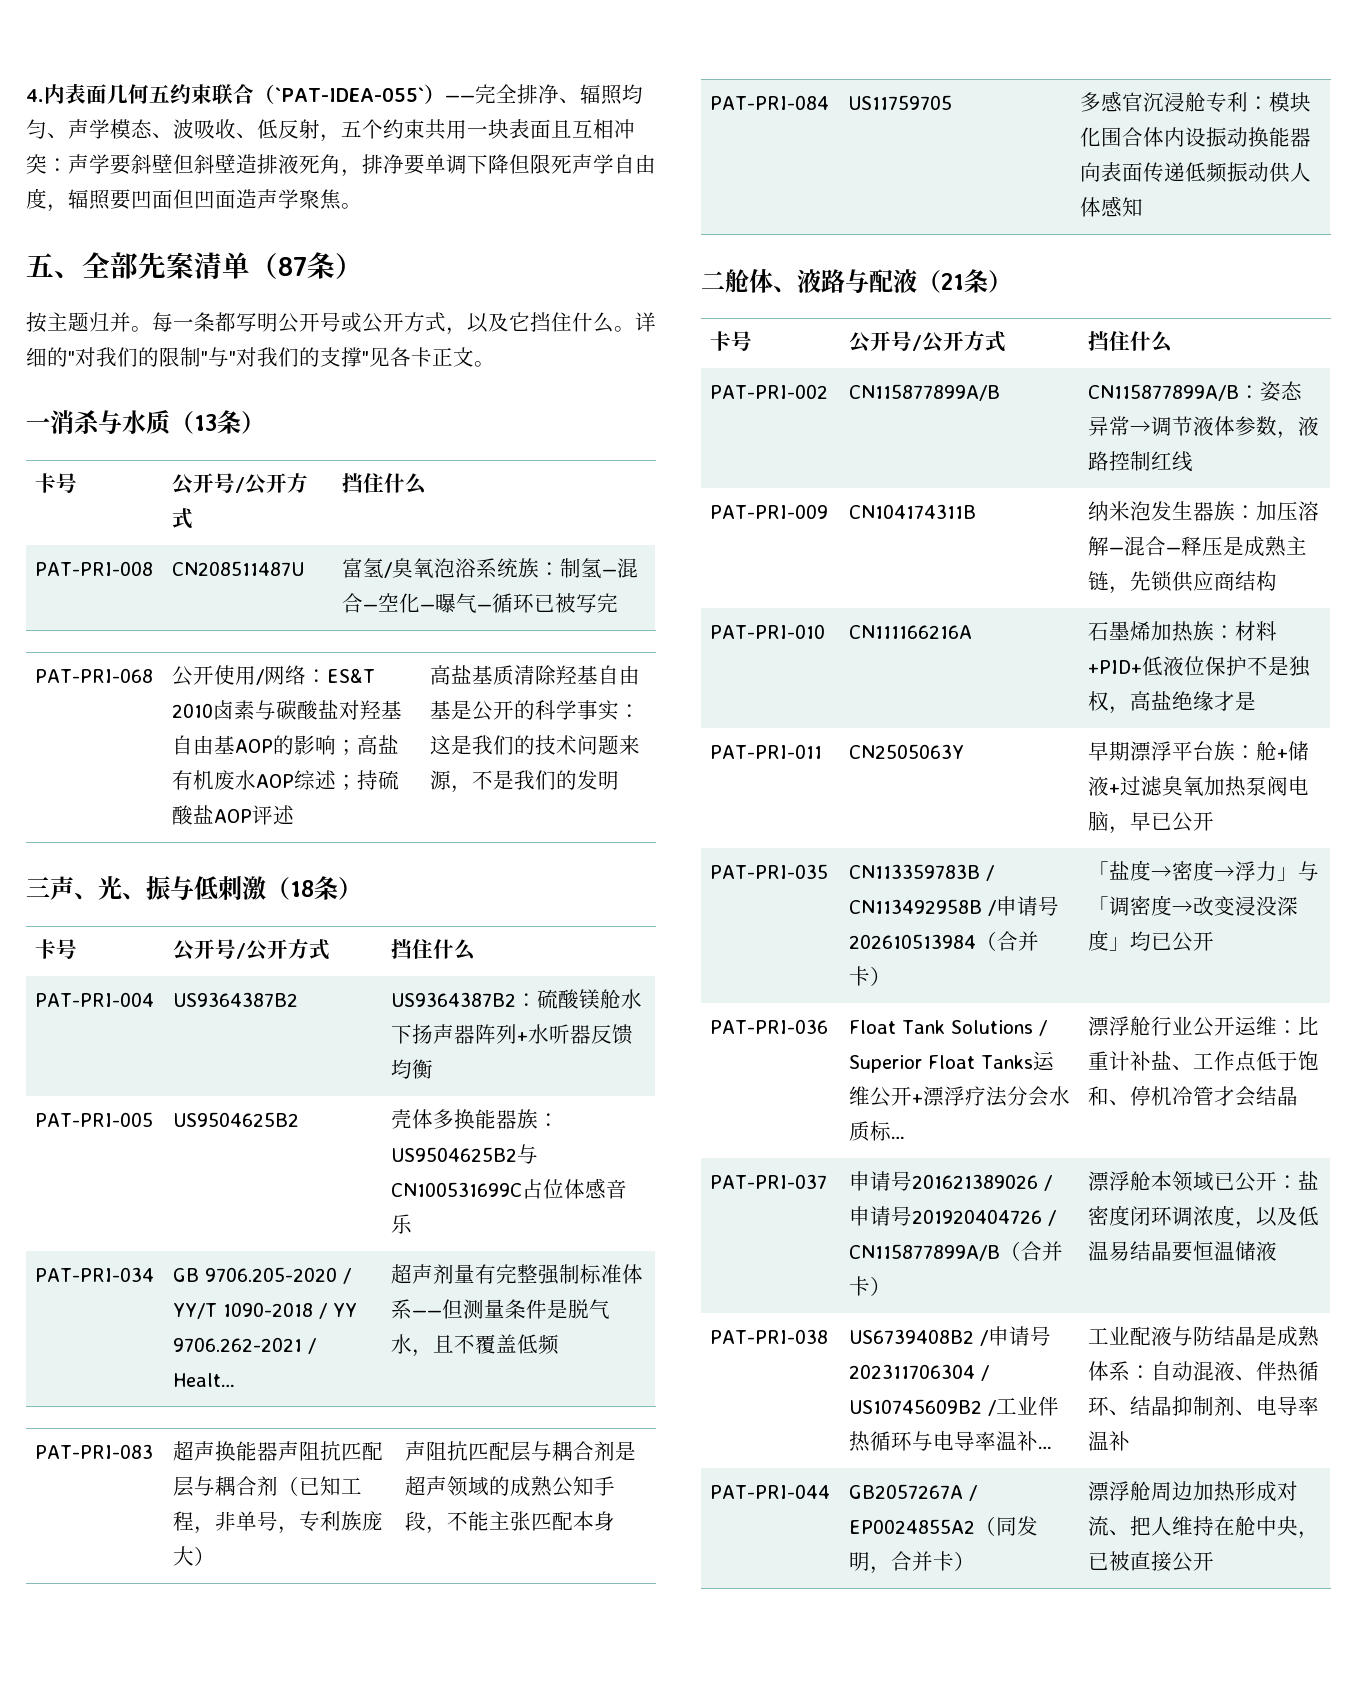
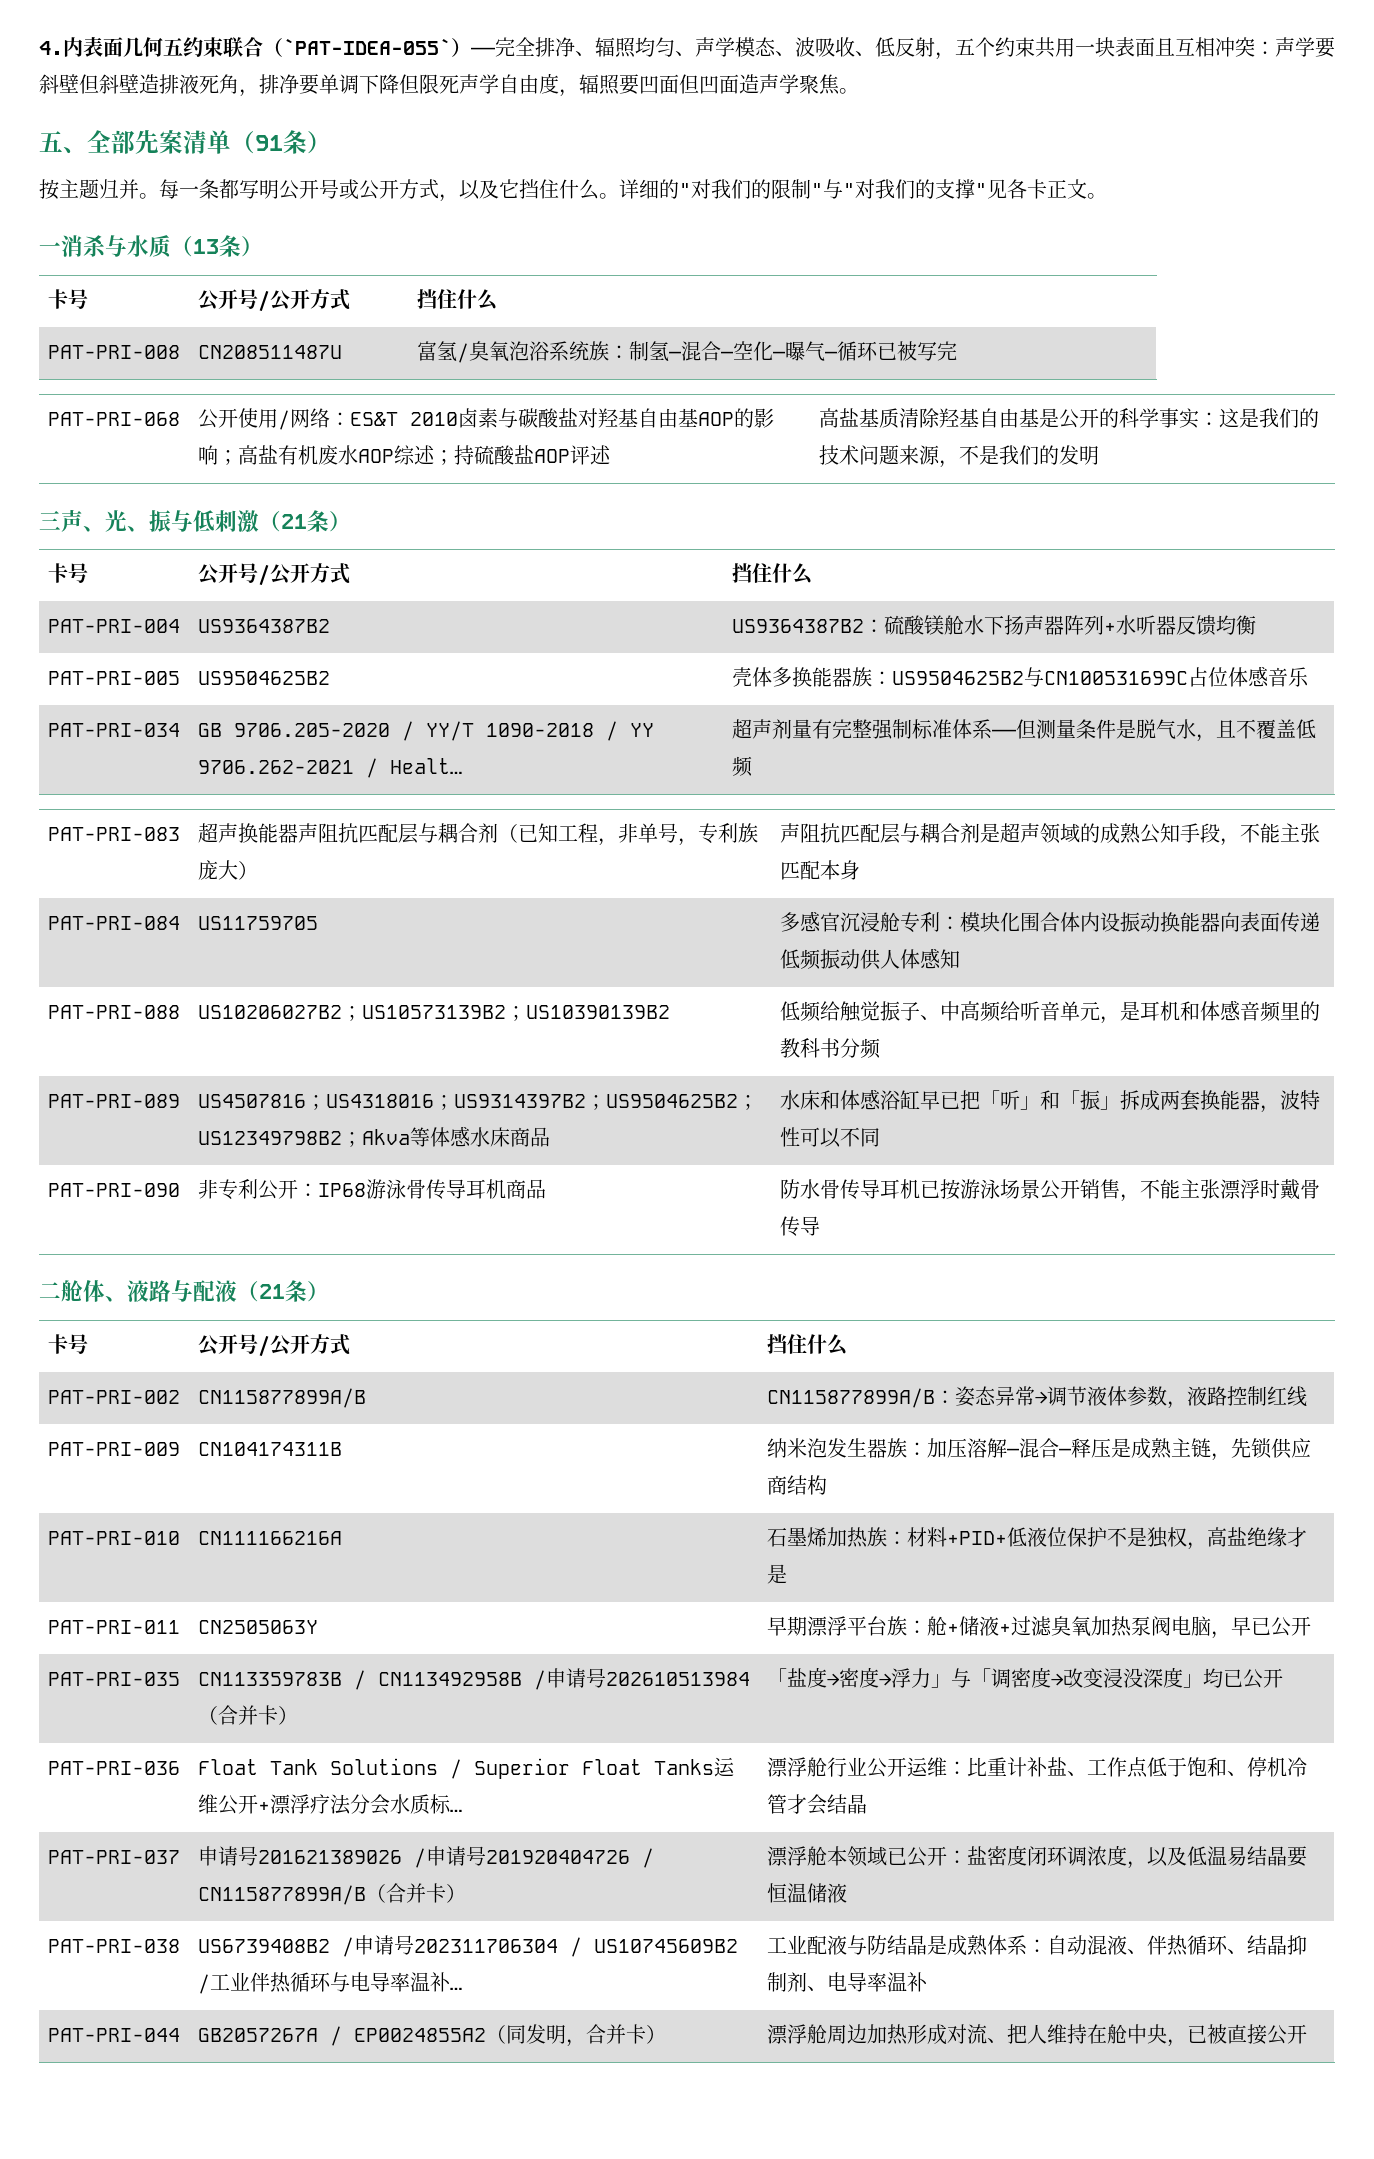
- 五、全部先案清单（87条）
+ 五、全部先案清单（91条）
- 三声、光、振与低刺激（18条）
+ 三声、光、振与低刺激（21条）
+ PAT-PRI-088 | US10206027B2；US10573139B2；US10390139B2 | 低频给触觉振子、中高频给听音单元，是耳机和体感音频里的教科书分频
+ PAT-PRI-089 | US4507816；US4318016；US9314397B2；US9504625B2；US12349798B2；Akva等体感水床商品 | 水床和体感浴缸早已把「听」和「振」拆成两套换能器，波特性可以不同
+ PAT-PRI-090 | 非专利公开：IP68游泳骨传导耳机商品 | 防水骨传导耳机已按游泳场景公开销售，不能主张漂浮时戴骨传导

